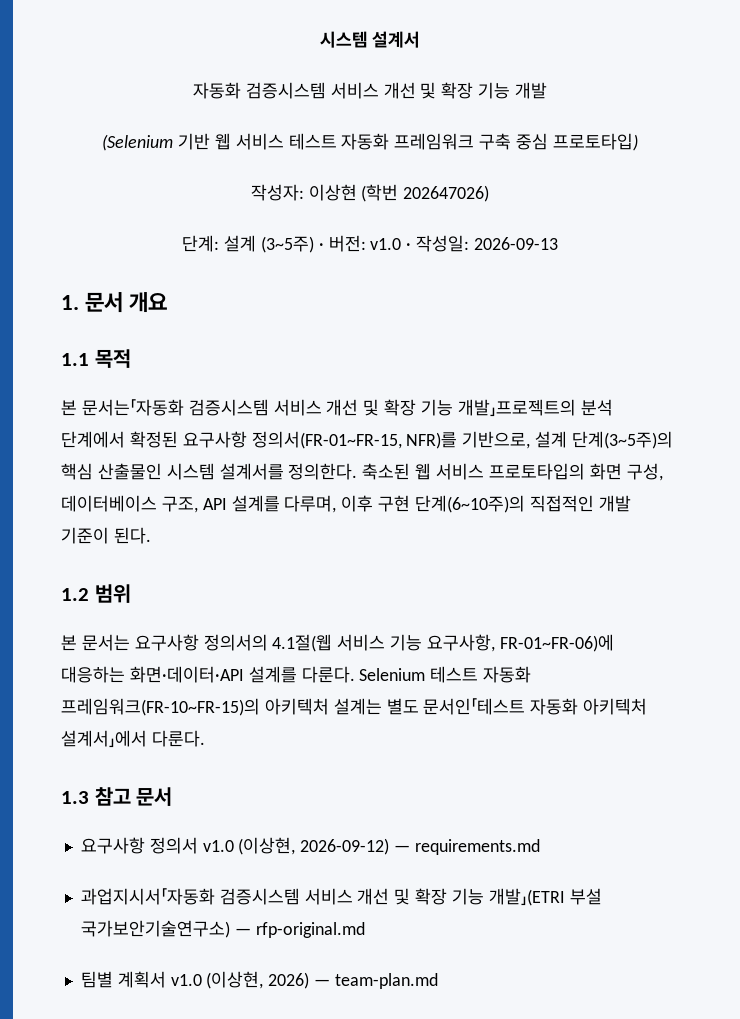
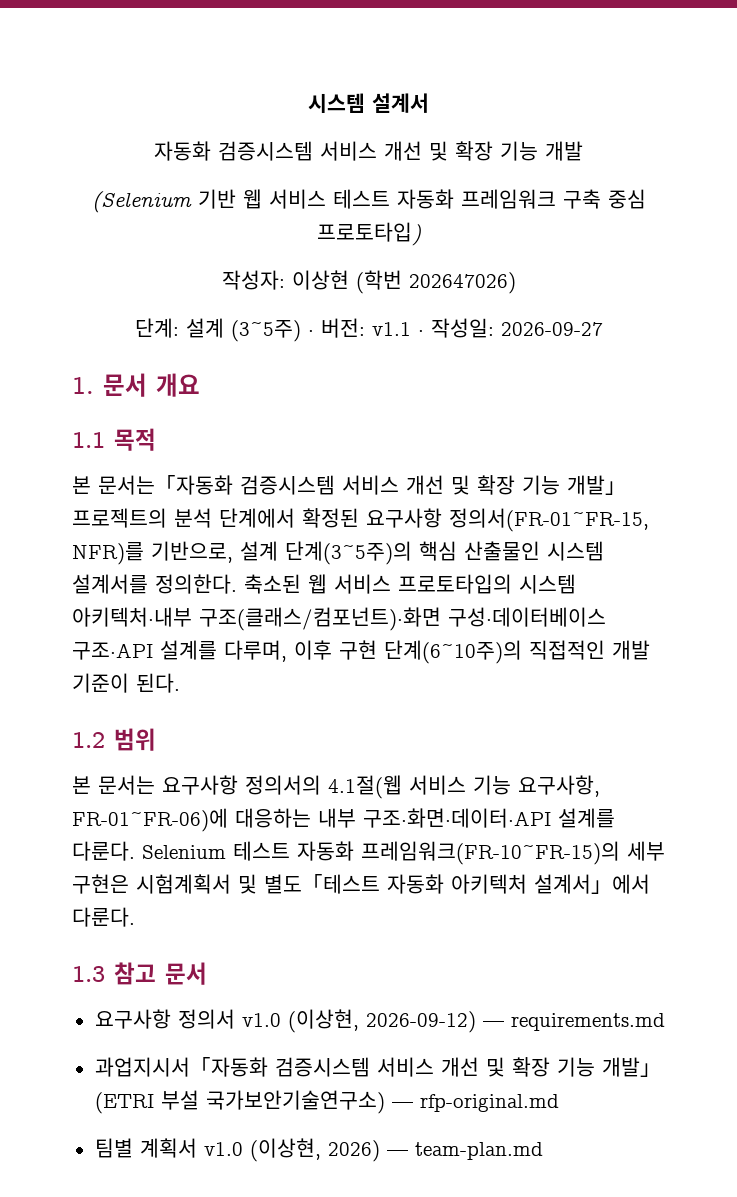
- 단계: 설계 (3~5주) · 버전: v1.0 · 작성일: 2026-09-13
+ 단계: 설계 (3~5주) · 버전: v1.1 · 작성일: 2026-09-27
- 축소된 웹 서비스 프로토타입의 화면 구성, 데이터베이스 구조, API 설계를 다루며, 이후 구현 단계(6~10주)의 직접적인 개발 기준이 된다.
+ 축소된 웹 서비스 프로토타입의 시스템 아키텍처·내부 구조(클래스/컴포넌트)·화면 구성·데이터베이스 구조·API 설계를 다루며, 이후 구현 단계(6~10주)의 직접적인 개발 기준이 된다.
- 본 문서는 요구사항 정의서의 4.1절(웹 서비스 기능 요구사항, FR-01~FR-06)에 대응하는 화면·데이터·API 설계를 다룬다.
+ 본 문서는 요구사항 정의서의 4.1절(웹 서비스 기능 요구사항, FR-01~FR-06)에 대응하는 내부 구조·화면·데이터·API 설계를 다룬다.
- Selenium 테스트 자동화 프레임워크(FR-10~FR-15)의 아키텍처 설계는 별도 문서인「테스트 자동화 아키텍처 설계서」에서 다룬다.
+ Selenium 테스트 자동화 프레임워크(FR-10~FR-15)의 세부 구현은 시험계획서 및 별도「테스트 자동화 아키텍처 설계서」에서 다룬다.

